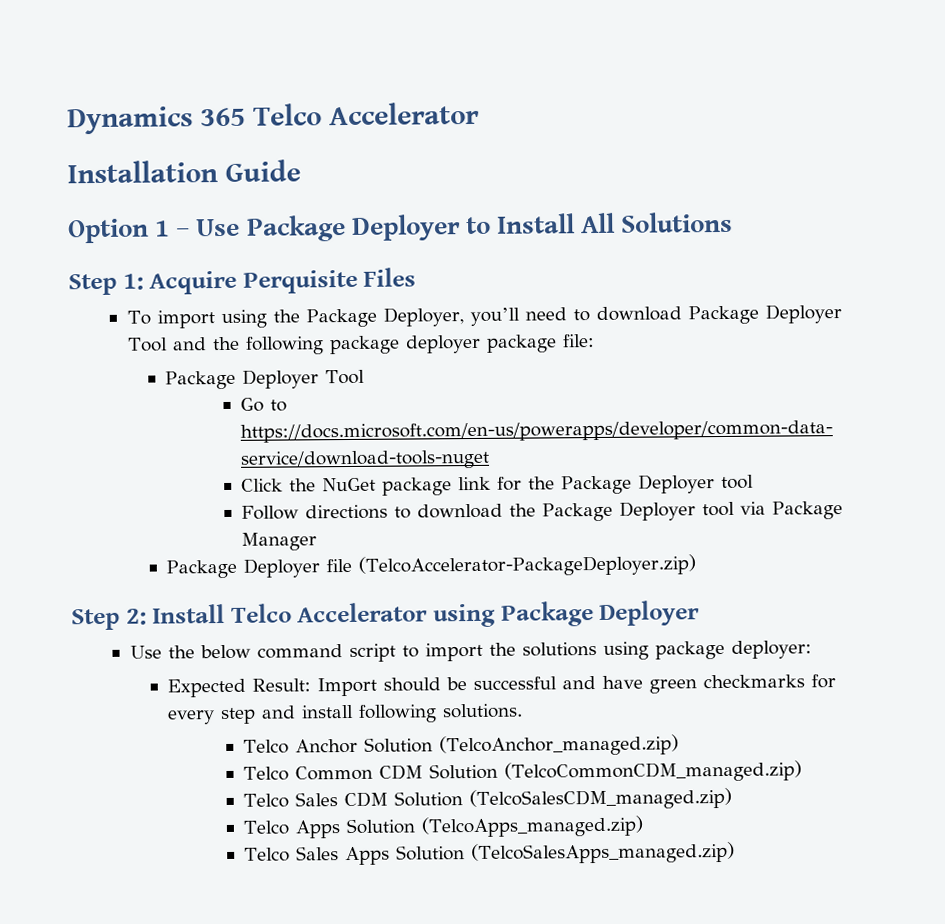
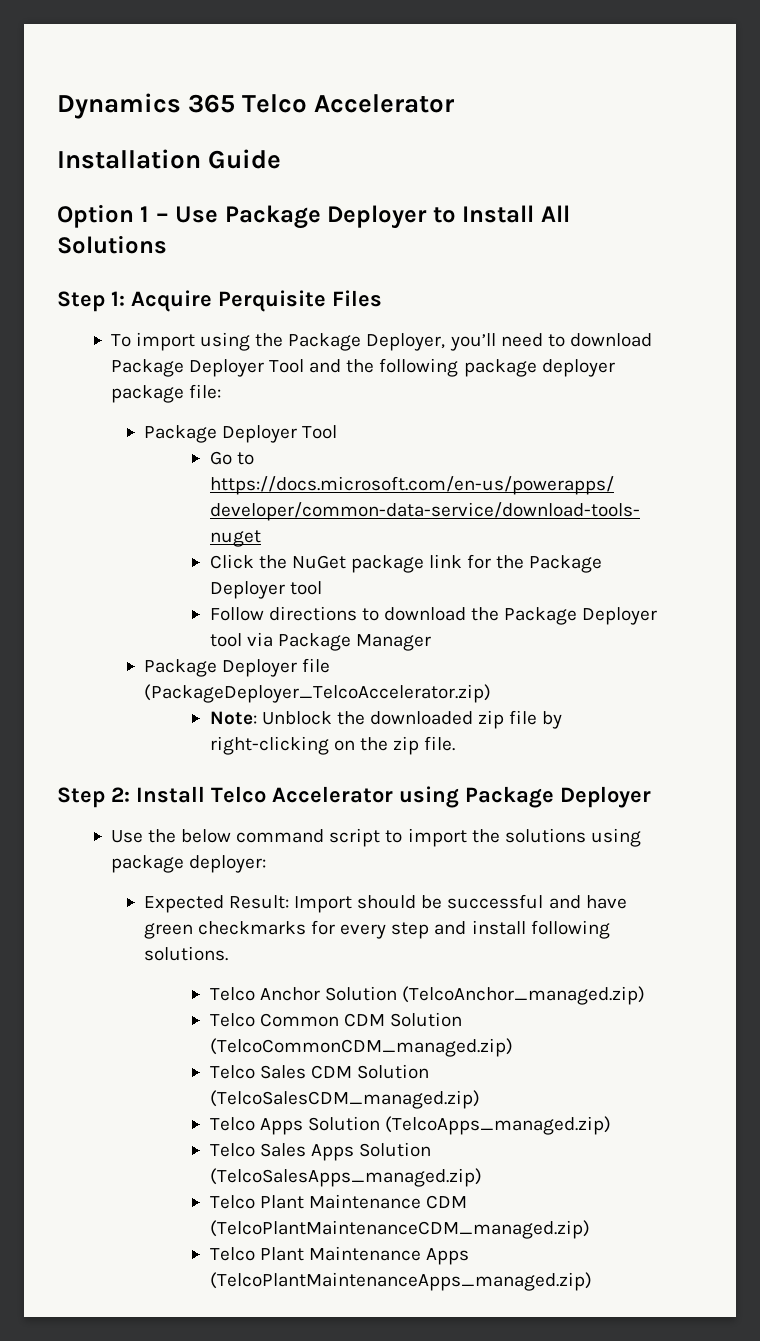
- Package Deployer file (TelcoAccelerator-PackageDeployer.zip)
+ Package Deployer file (PackageDeployer_TelcoAccelerator.zip)
+ Note: Unblock the downloaded zip file by right-clicking on the zip file.
+ Telco Plant Maintenance CDM (TelcoPlantMaintenanceCDM_managed.zip)
+ Telco Plant Maintenance Apps (TelcoPlantMaintenanceApps_managed.zip)

